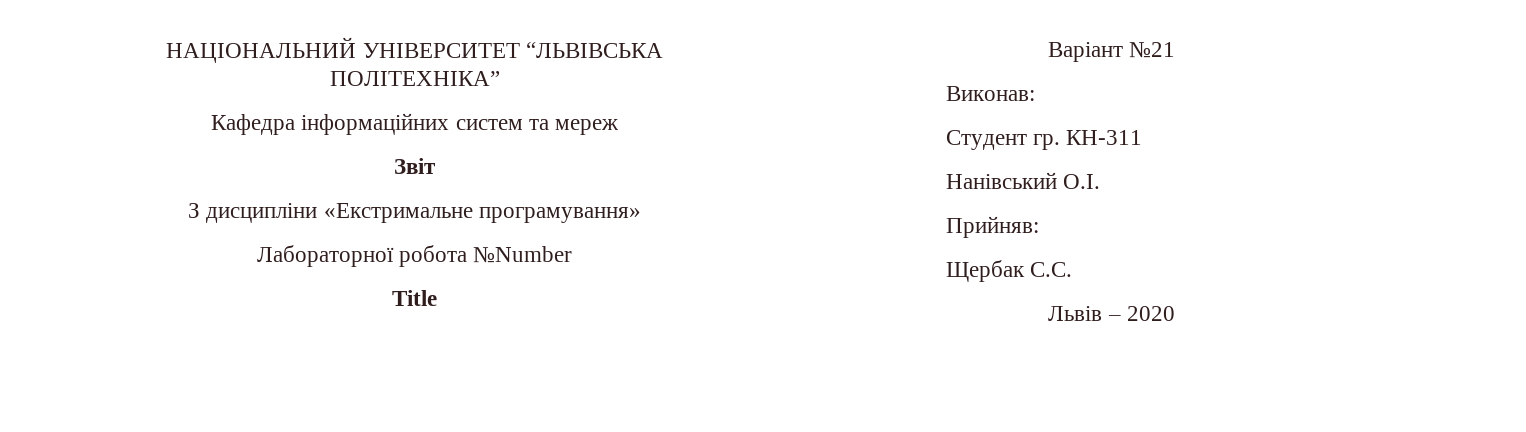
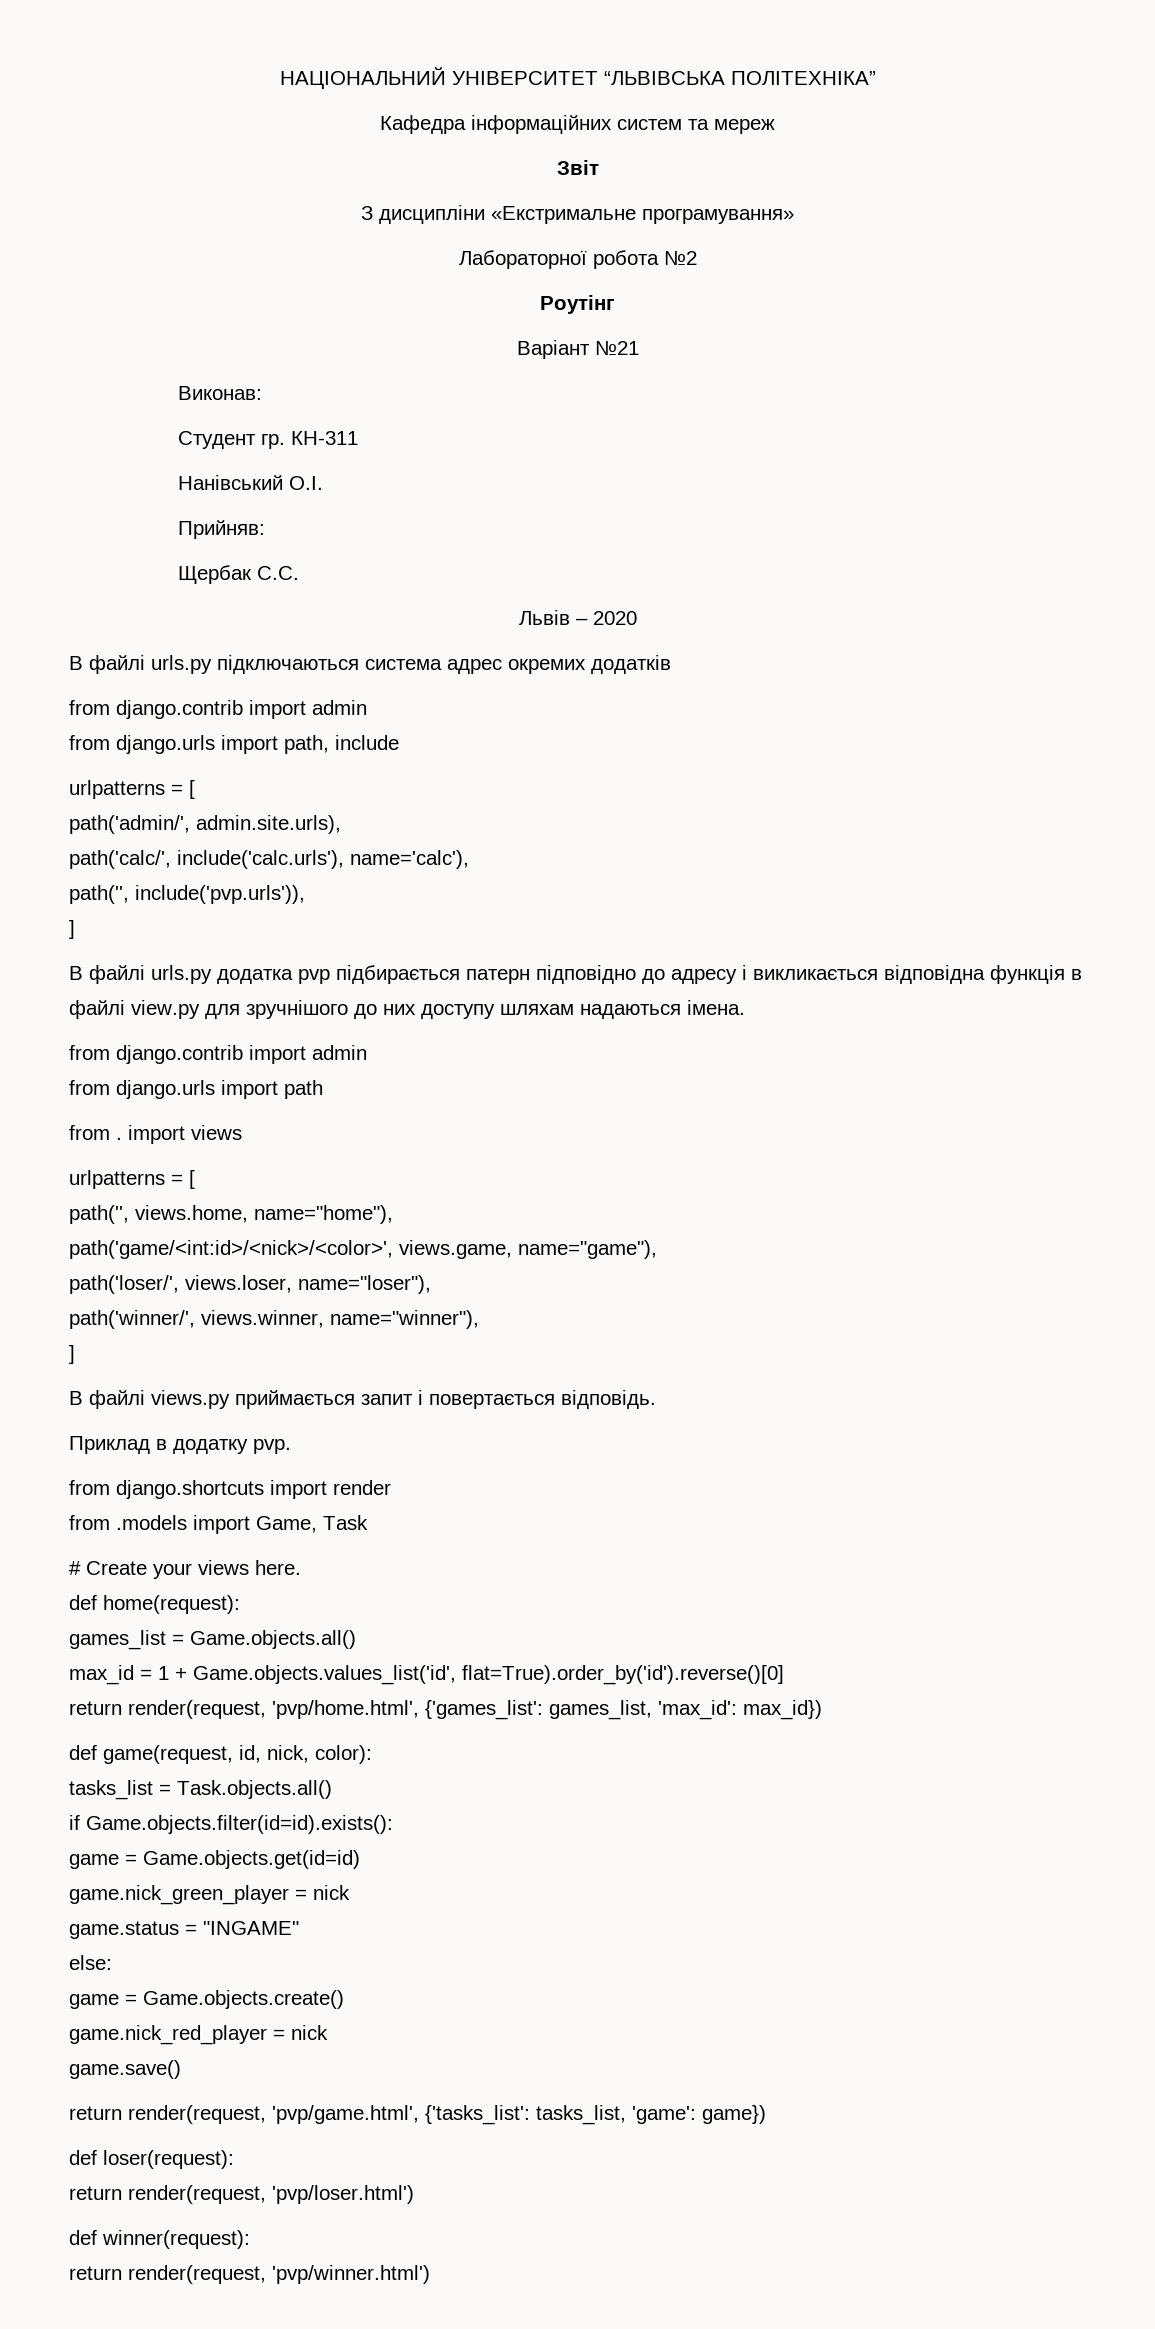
- Лабораторної робота №Number
- Title
+ Лабораторної робота №2
+ Роутінг
+ В файлі urls.py підключаються система адрес окремих додатків
+ from django.contrib import admin
+ from django.urls import path, include
+ urlpatterns = [
+ path('admin/', admin.site.urls),
+ path('calc/', include('calc.urls'), name='calc'),
+ path('', include('pvp.urls')),
+ ]
+ В файлі urls.py додатка pvp підбирається патерн підповідно до адресу і викликається відповідна функція в файлі view.py для зручнішого до них доступу шляхам надаються імена.
+ from django.contrib import admin
+ from django.urls import path
+ from . import views
+ urlpatterns = [
+ path('', views.home, name="home"),
+ path('game/<int:id>/<nick>/<color>', views.game, name="game"),
+ path('loser/', views.loser, name="loser"),
+ path('winner/', views.winner, name="winner"),
+ ]
+ В файлі views.py приймається запит і повертається відповідь.
+ Приклад в додатку pvp.
+ from django.shortcuts import render
+ from .models import Game, Task
+ # Create your views here.
+ def home(request):
+ games_list = Game.objects.all()
+ max_id = 1 + Game.objects.values_list('id', flat=True).order_by('id').reverse()[0]
+ return render(request, 'pvp/home.html', {'games_list': games_list, 'max_id': max_id})
+ def game(request, id, nick, color):
+ tasks_list = Task.objects.all()
+ if Game.objects.filter(id=id).exists():
+ game = Game.objects.get(id=id)
+ game.nick_green_player = nick
+ game.status = "INGAME"
+ else:
+ game = Game.objects.create()
+ game.nick_red_player = nick
+ game.save()
+ return render(request, 'pvp/game.html', {'tasks_list': tasks_list, 'game': game})
+ def loser(request):
+ return render(request, 'pvp/loser.html')
+ def winner(request):
+ return render(request, 'pvp/winner.html')

